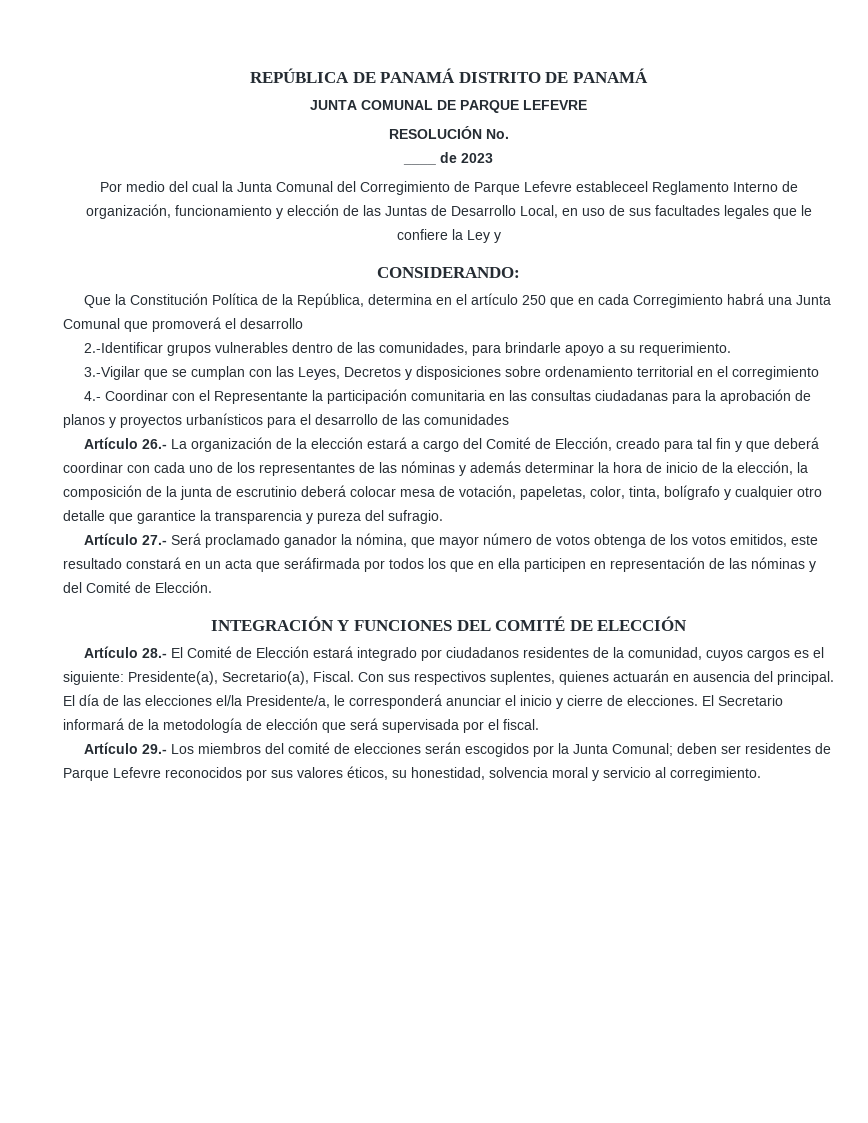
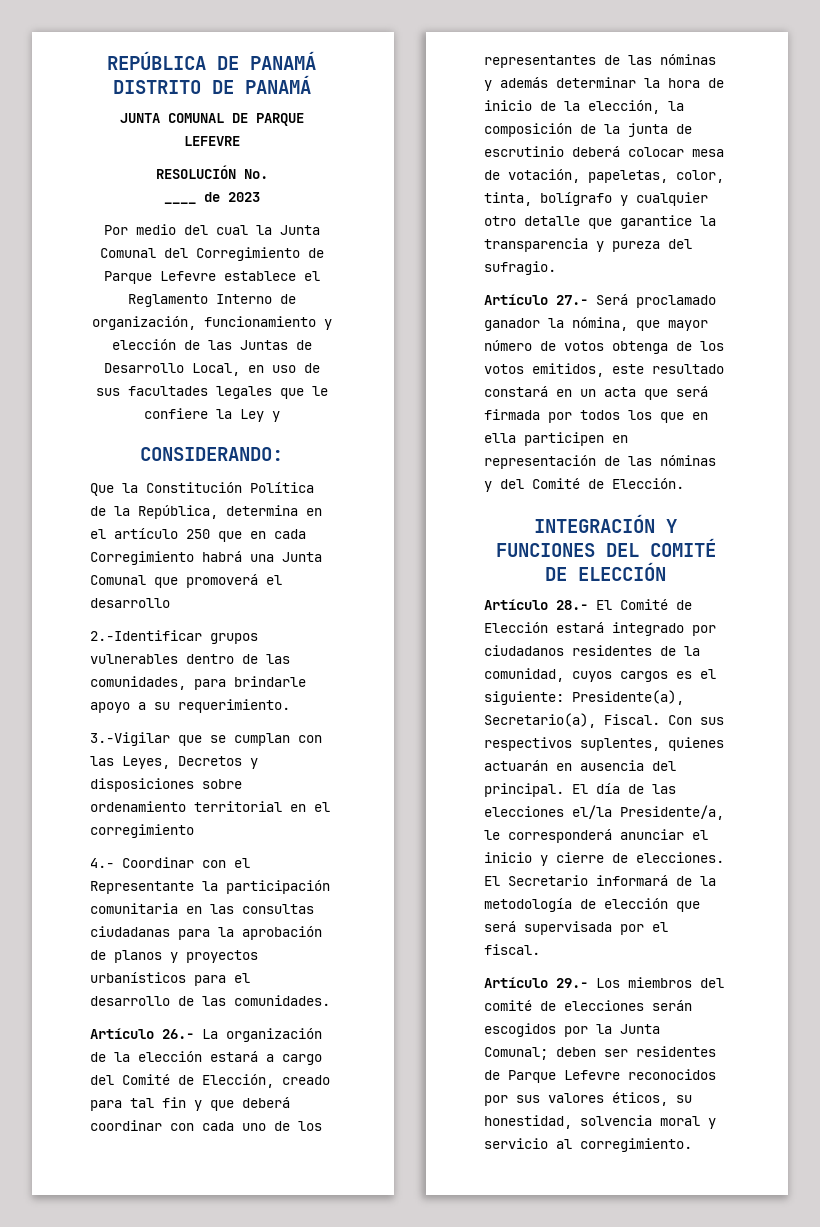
- Por medio del cual la Junta Comunal del Corregimiento de Parque Lefevre estableceel Reglamento Interno de organización, funcionamiento y elección de las Juntas de Desarrollo Local, en uso de sus facultades legales que le confiere la Ley y
+ Por medio del cual la Junta Comunal del Corregimiento de Parque Lefevre establece el Reglamento Interno de organización, funcionamiento y elección de las Juntas de Desarrollo Local, en uso de sus facultades legales que le confiere la Ley y
- 4.- Coordinar con el Representante la participación comunitaria en las consultas ciudadanas para la aprobación de planos y proyectos urbanísticos para el desarrollo de las comunidades
+ 4.- Coordinar con el Representante la participación comunitaria en las consultas ciudadanas para la aprobación de planos y proyectos urbanísticos para el desarrollo de las comunidades.
- Artículo 27.- Será proclamado ganador la nómina, que mayor número de votos obtenga de los votos emitidos, este resultado constará en un acta que seráfirmada por todos los que en ella participen en representación de las nóminas y del Comité de Elección.
+ Artículo 27.- Será proclamado ganador la nómina, que mayor número de votos obtenga de los votos emitidos, este resultado constará en un acta que será firmada por todos los que en ella participen en representación de las nóminas y del Comité de Elección.

